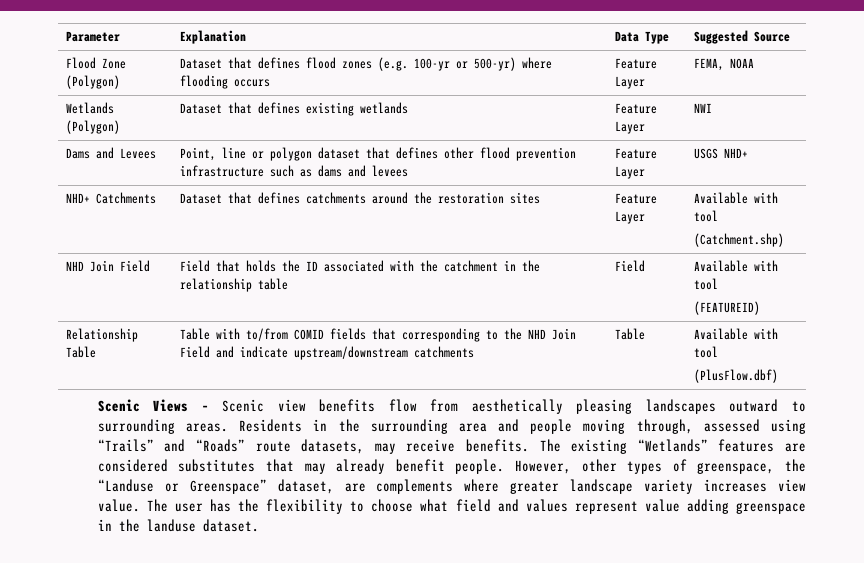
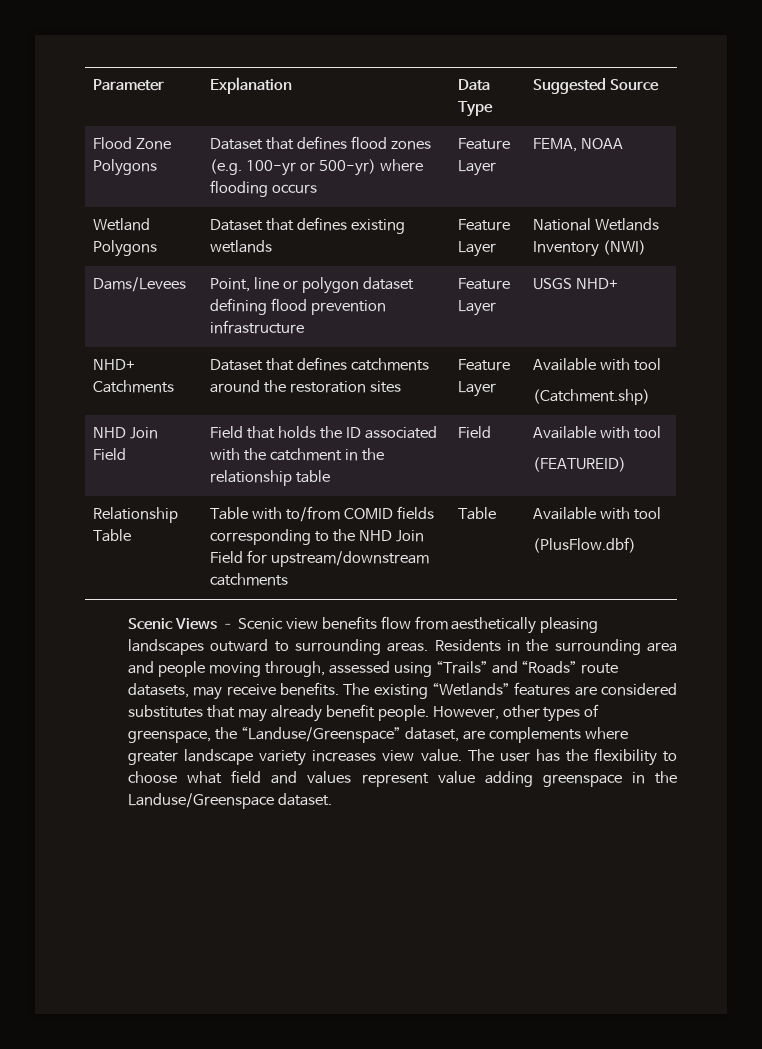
- Flood Zone (Polygon) | Dataset that defines flood zones (e.g. 100-yr or 500-yr) where flooding occurs | Feature Layer | FEMA, NOAA
+ Flood Zone Polygons | Dataset that defines flood zones (e.g. 100-yr or 500-yr) where flooding occurs | Feature Layer | FEMA, NOAA
- Wetlands (Polygon) | Dataset that defines existing wetlands | Feature Layer | NWI
- Dams and Levees | Point, line or polygon dataset that defines other flood prevention infrastructure such as dams and levees | Feature Layer | USGS NHD+
+ Wetland Polygons | Dataset that defines existing wetlands | Feature Layer | National Wetlands Inventory (NWI)
+ Dams/Levees | Point, line or polygon dataset defining flood prevention infrastructure | Feature Layer | USGS NHD+
- Relationship Table | Table with to/from COMID fields that corresponding to the NHD Join Field and indicate upstream/downstream catchments | Table | Available with tool
+ Relationship Table | Table with to/from COMID fields corresponding to the NHD Join Field for upstream/downstream catchments | Table | Available with tool
- However, other types of greenspace, the “Landuse or Greenspace” dataset, are complements where greater landscape variety increases view value.
+ However, other types of greenspace, the “Landuse/Greenspace” dataset, are complements where greater landscape variety increases view value.
- The user has the flexibility to choose what field and values represent value adding greenspace in the landuse dataset.
+ The user has the flexibility to choose what field and values represent value adding greenspace in the Landuse/Greenspace dataset.

